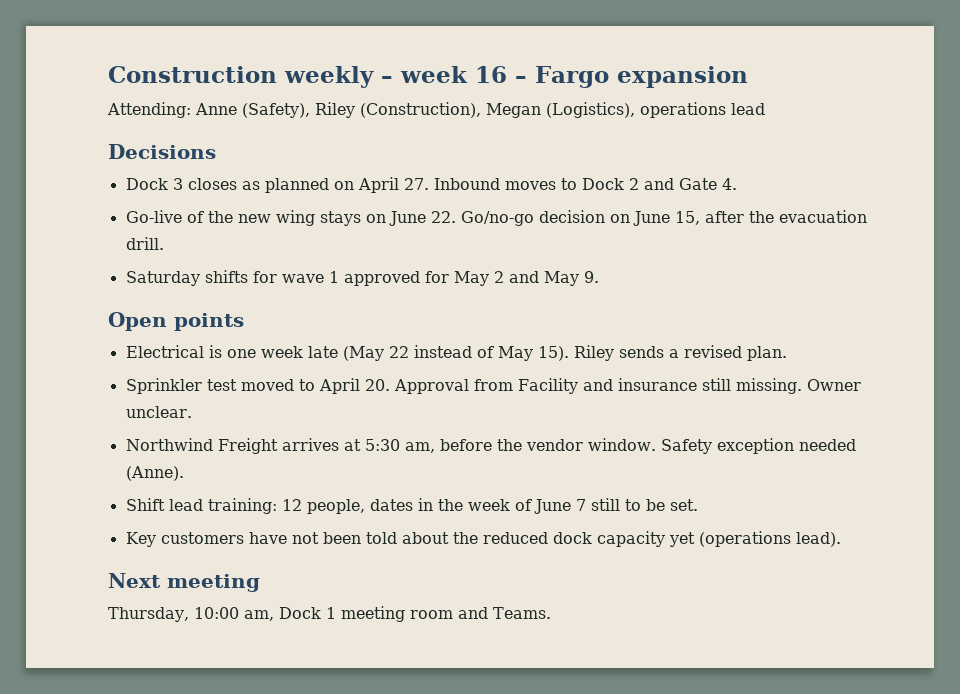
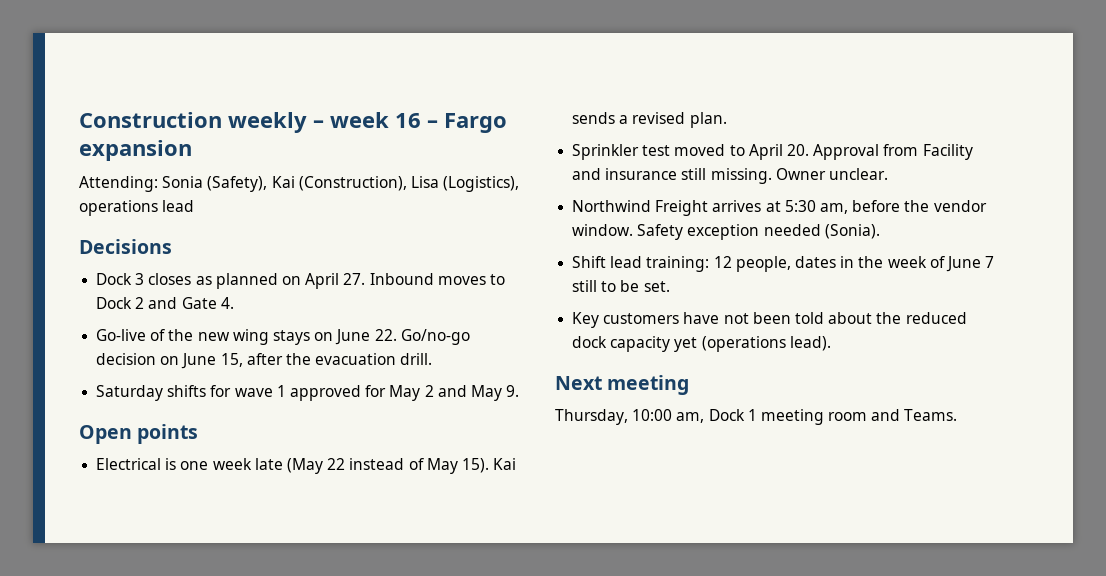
- Attending: Anne (Safety), Riley (Construction), Megan (Logistics), operations lead
+ Attending: Sonia (Safety), Kai (Construction), Lisa (Logistics), operations lead
- Riley sends a revised plan.
+ Kai sends a revised plan.
- Safety exception needed (Anne).
+ Safety exception needed (Sonia).

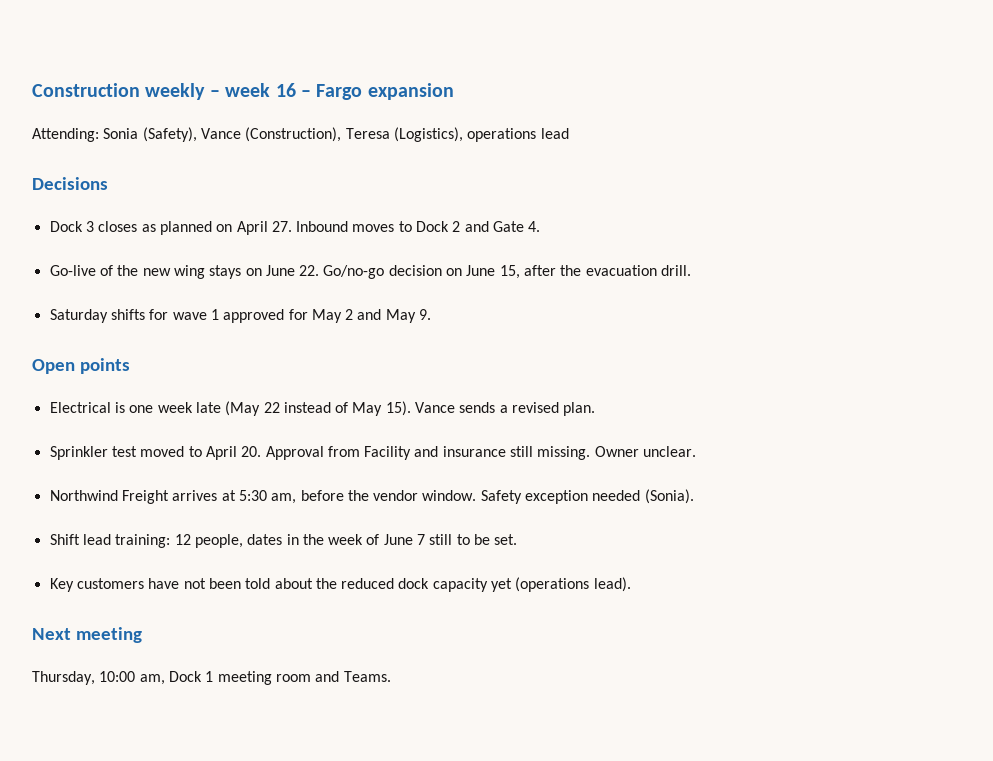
- Attending: Sonia (Safety), Kai (Construction), Lisa (Logistics), operations lead
+ Attending: Sonia (Safety), Vance (Construction), Teresa (Logistics), operations lead
- Kai sends a revised plan.
+ Vance sends a revised plan.

